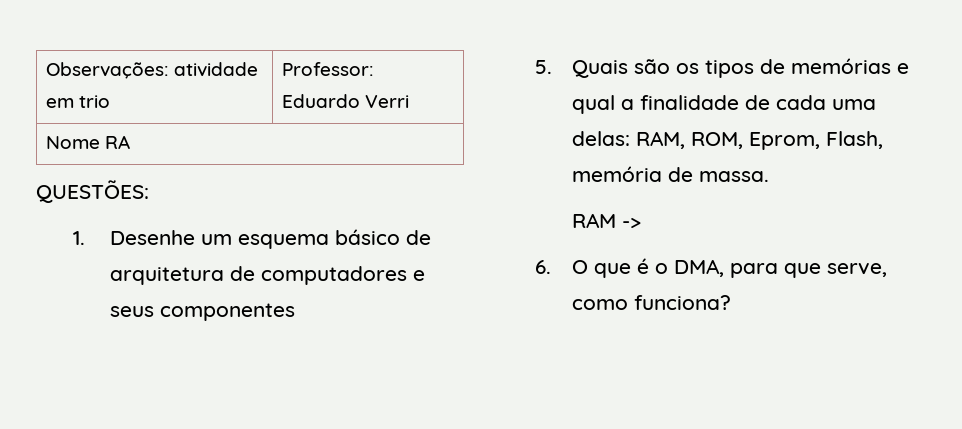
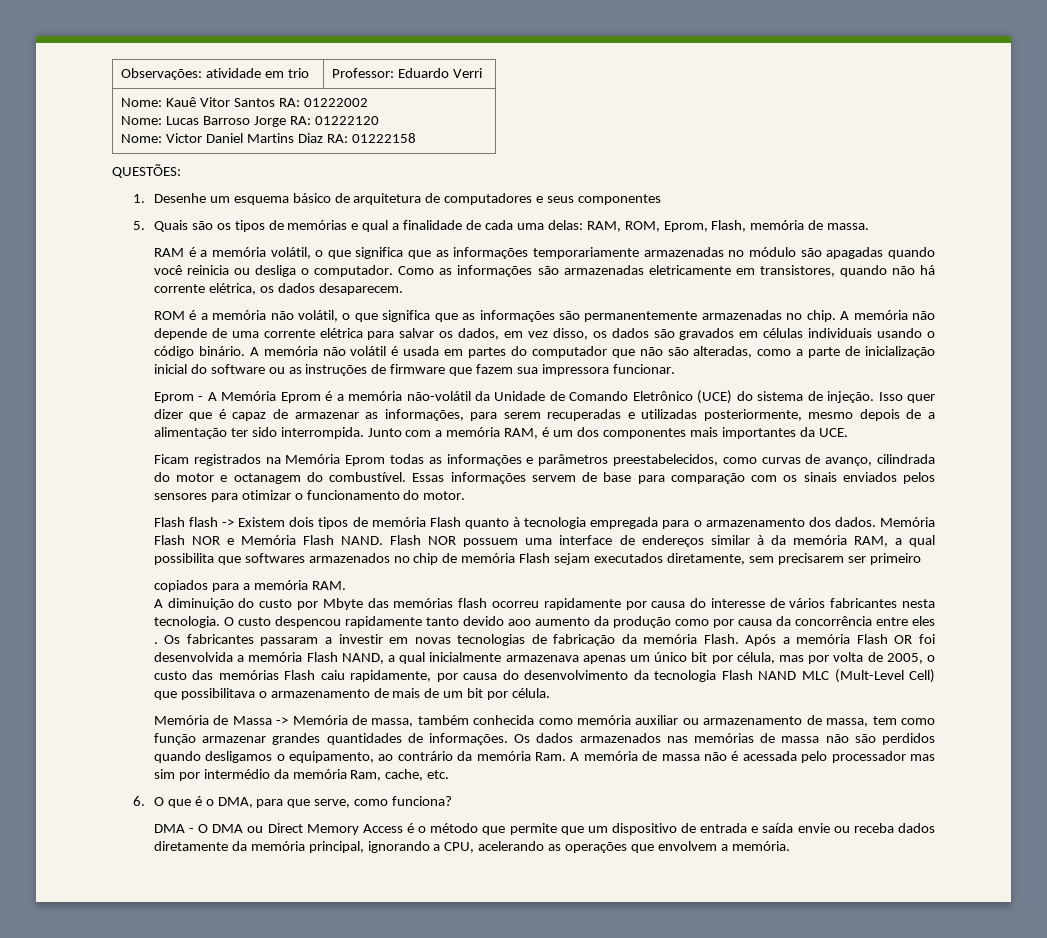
- Nome RA
+ Nome: Kauê Vitor Santos RA: 01222002
+ Nome: Lucas Barroso Jorge RA: 01222120
+ Nome: Victor Daniel Martins Diaz RA: 01222158
- RAM ->
+ RAM é a memória volátil, o que significa que as informações temporariamente armazenadas no módulo são apagadas quando você reinicia ou desliga o computador. Como as informações são armazenadas eletricamente em transistores, quando não há corrente elétrica, os dados desaparecem.
+ ROM é a memória não volátil, o que significa que as informações são permanentemente armazenadas no chip. A memória não depende de uma corrente elétrica para salvar os dados, em vez disso, os dados são gravados em células individuais usando o código binário. A memória não volátil é usada em partes do computador que não são alteradas, como a parte de inicialização inicial do software ou as instruções de firmware que fazem sua impressora funcionar.
+ Eprom - A Memória Eprom é a memória não-volátil da Unidade de Comando Eletrônico (UCE) do sistema de injeção. Isso quer dizer que é capaz de armazenar as informações, para serem recuperadas e utilizadas posteriormente, mesmo depois de a alimentação ter sido interrompida. Junto com a memória RAM, é um dos componentes mais importantes da UCE.
+ Ficam registrados na Memória Eprom todas as informações e parâmetros preestabelecidos, como curvas de avanço, cilindrada do motor e octanagem do combustível. Essas informações servem de base para comparação com os sinais enviados pelos sensores para otimizar o funcionamento do motor.
+ Flash flash -> Existem dois tipos de memória Flash quanto à tecnologia empregada para o armazenamento dos dados. Memória Flash NOR e Memória Flash NAND. Flash NOR possuem uma interface de endereços similar à da memória RAM, a qual possibilita que softwares armazenados no chip de memória Flash sejam executados diretamente, sem precisarem ser primeiro
+ copiados para a memória RAM.
+ A diminuição do custo por Mbyte das memórias flash ocorreu rapidamente por causa do interesse de vários fabricantes nesta tecnologia. O custo despencou rapidamente tanto devido aoo aumento da produção como por causa da concorrência entre eles . Os fabricantes passaram a investir em novas tecnologias de fabricação da memória Flash. Após a memória Flash OR foi desenvolvida a memória Flash NAND, a qual inicialmente armazenava apenas um único bit por célula, mas por volta de 2005, o custo das memórias Flash caiu rapidamente, por causa do desenvolvimento da tecnologia Flash NAND MLC (Mult-Level Cell) que possibilitava o armazenamento de mais de um bit por célula.
+ Memória de Massa -> Memória de massa, também conhecida como memória auxiliar ou armazenamento de massa, tem como função armazenar grandes quantidades de informações. Os dados armazenados nas memórias de massa não são perdidos quando desligamos o equipamento, ao contrário da memória Ram. A memória de massa não é acessada pelo processador mas sim por intermédio da memória Ram, cache, etc.
+ DMA - O DMA ou Direct Memory Access é o método que permite que um dispositivo de entrada e saída envie ou receba dados diretamente da memória principal, ignorando a CPU, acelerando as operações que envolvem a memória.

